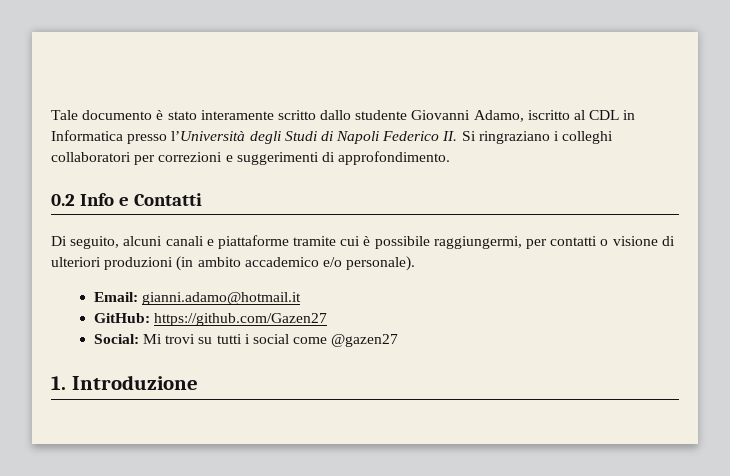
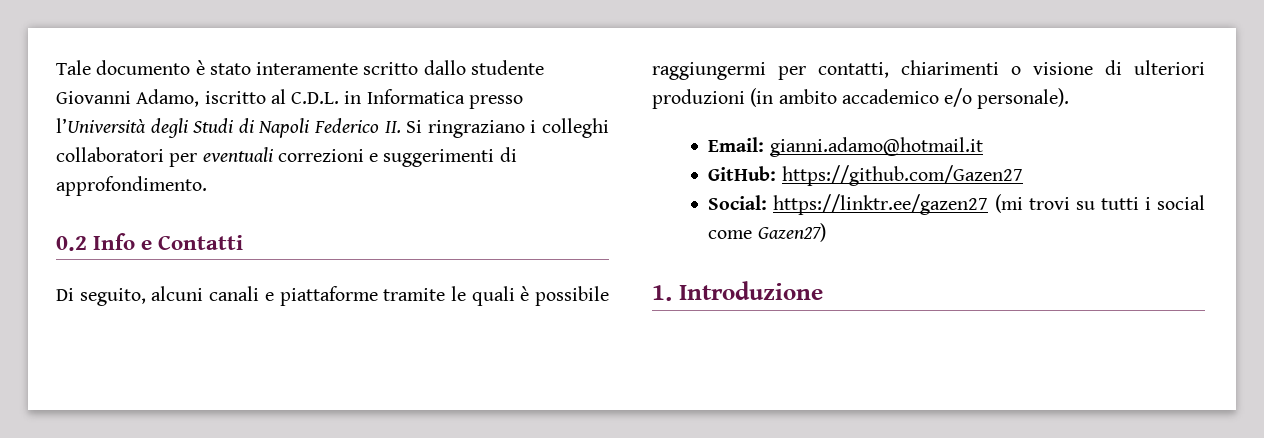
- Tale documento è stato interamente scritto dallo studente Giovanni Adamo, iscritto al CDL in Informatica presso l’Università degli Studi di Napoli Federico II. Si ringraziano i colleghi collaboratori per correzioni e suggerimenti di approfondimento.
+ Tale documento è stato interamente scritto dallo studente Giovanni Adamo, iscritto al C.D.L. in Informatica presso l’Università degli Studi di Napoli Federico II. Si ringraziano i colleghi collaboratori per eventuali correzioni e suggerimenti di approfondimento.
- Di seguito, alcuni canali e piattaforme tramite cui è possibile raggiungermi, per contatti o visione di ulteriori produzioni (in ambito accademico e/o personale).
+ Di seguito, alcuni canali e piattaforme tramite le quali è possibile raggiungermi per contatti, chiarimenti o visione di ulteriori produzioni (in ambito accademico e/o personale).
- Social: Mi trovi su tutti i social come @gazen27
+ Social: https://linktr.ee/gazen27 (mi trovi su tutti i social come Gazen27)

